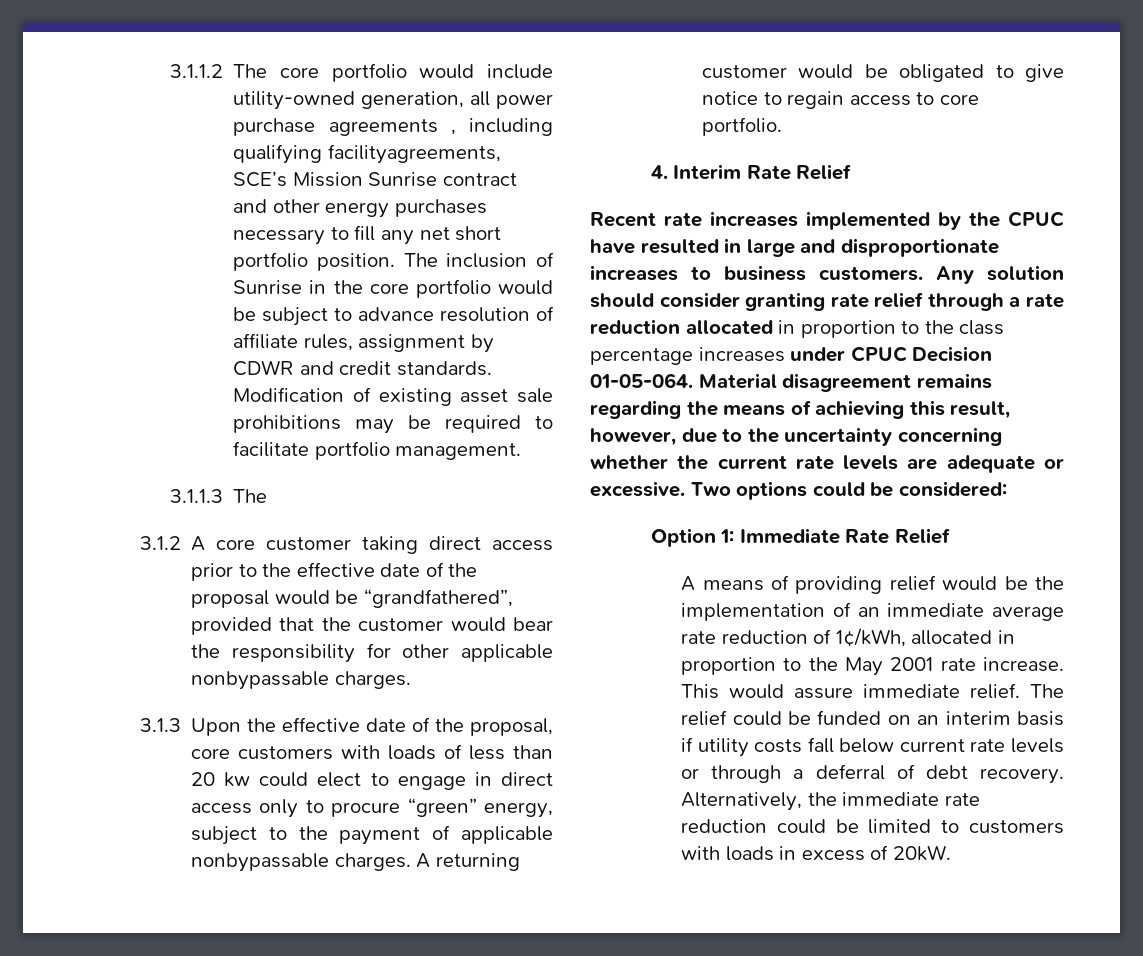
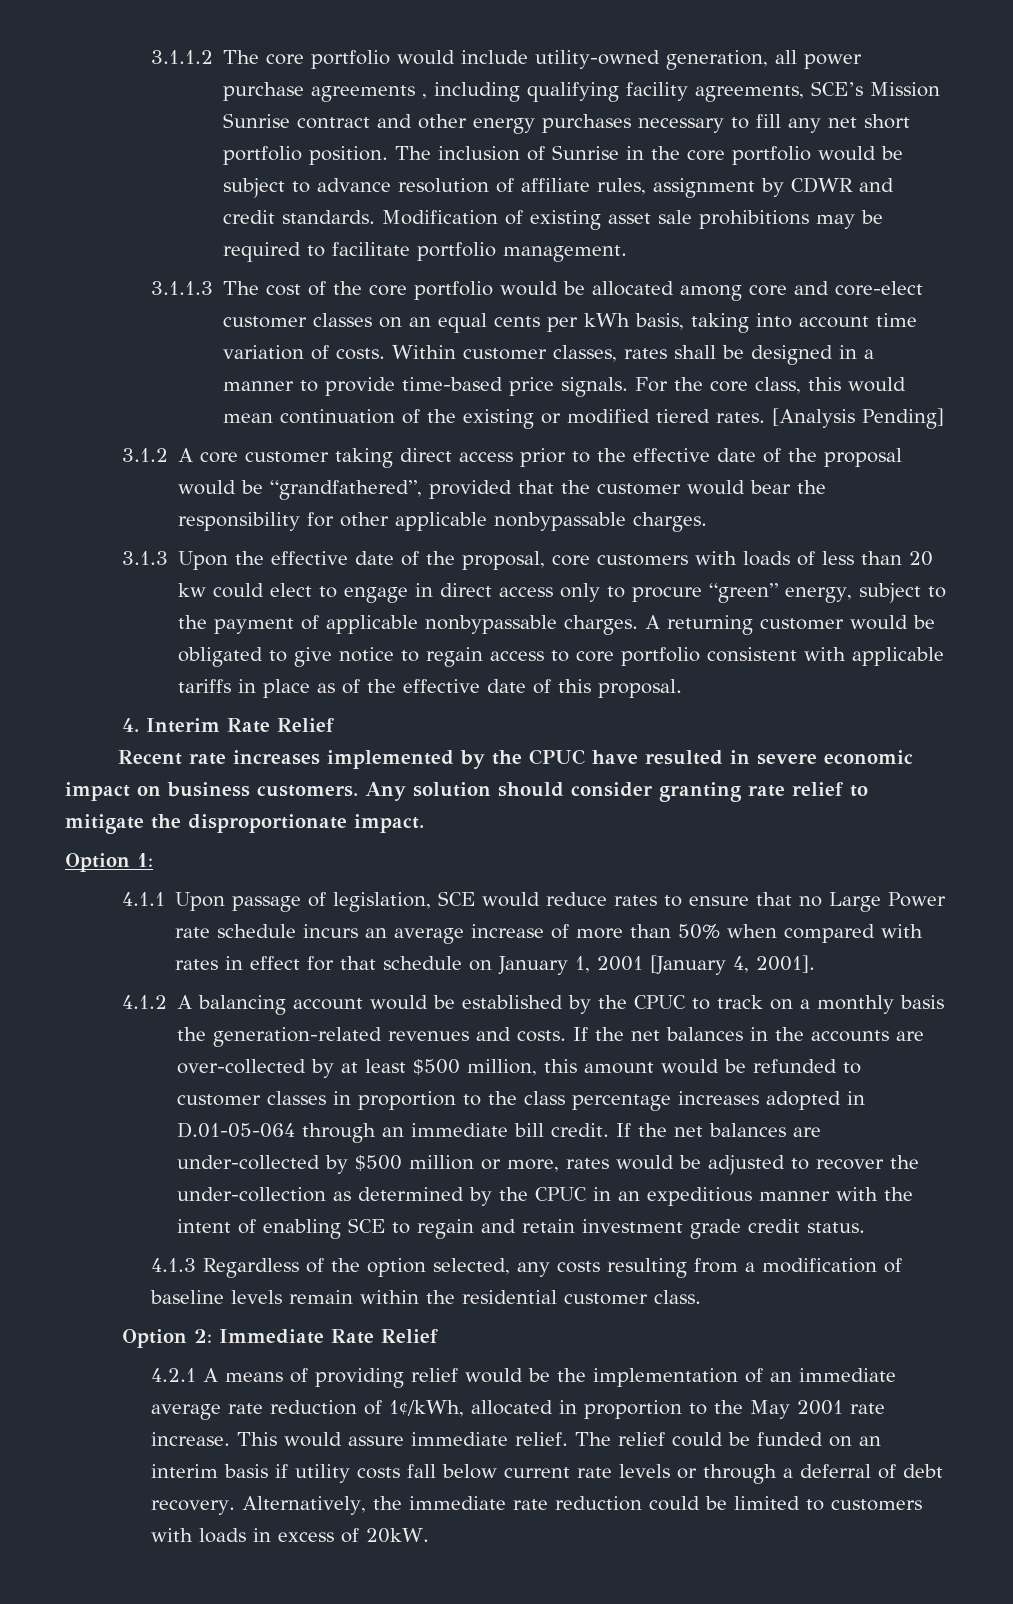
- 3.1.1.2 The core portfolio would include utility-owned generation, all power purchase agreements , including qualifying facilityagreements, SCE’s Mission Sunrise contract and other energy purchases necessary to fill any net short portfolio position.
+ 3.1.1.2 The core portfolio would include utility-owned generation, all power purchase agreements , including qualifying facility agreements, SCE’s Mission Sunrise contract and other energy purchases necessary to fill any net short portfolio position.
- 3.1.1.3 The
+ 3.1.1.3 The cost of the core portfolio would be allocated among core and core-elect customer classes on an equal cents per kWh basis, taking into account time variation of costs. Within customer classes, rates shall be designed in a manner to provide time-based price signals. For the core class, this would mean continuation of the existing or modified tiered rates. [Analysis Pending]
- A returning customer would be obligated to give notice to regain access to core portfolio.
+ A returning customer would be obligated to give notice to regain access to core portfolio consistent with applicable tariffs in place as of the effective date of this proposal.
- Recent rate increases implemented by the CPUC have resulted in large and disproportionate increases to business customers.
+ Recent rate increases implemented by the CPUC have resulted in severe economic impact on business customers.
- Any solution should consider granting rate relief through a rate reduction allocated in proportion to the class percentage increases under CPUC Decision 01-05-064. Material disagreement remains regarding the means of achieving this result, however, due to the uncertainty concerning whether the current rate levels are adequate or excessive. Two options could be considered:
- Option 1: Immediate Rate Relief
+ Any solution should consider granting rate relief to mitigate the disproportionate impact.
+ Option 1:
+ 4.1.1 Upon passage of legislation, SCE would reduce rates to ensure that no Large Power rate schedule incurs an average increase of more than 50% when compared with rates in effect for that schedule on January 1, 2001 [January 4, 2001].
+ 4.1.2 A balancing account would be established by the CPUC to track on a monthly basis the generation-related revenues and costs. If the net balances in the accounts are over-collected by at least $500 million, this amount would be refunded to customer classes in proportion to the class percentage increases adopted in D.01-05-064 through an immediate bill credit. If the net balances are under-collected by $500 million or more, rates would be adjusted to recover the under-collection as determined by the CPUC in an expeditious manner with the intent of enabling SCE to regain and retain investment grade credit status.
+ 4.1.3 Regardless of the option selected, any costs resulting from a modification of baseline levels remain within the residential customer class.
+ Option 2: Immediate Rate Relief
- A means of providing relief would be the implementation of an immediate average rate reduction of 1¢/kWh, allocated in proportion to the May 2001 rate increase.
+ 4.2.1 A means of providing relief would be the implementation of an immediate average rate reduction of 1¢/kWh, allocated in proportion to the May 2001 rate increase.

